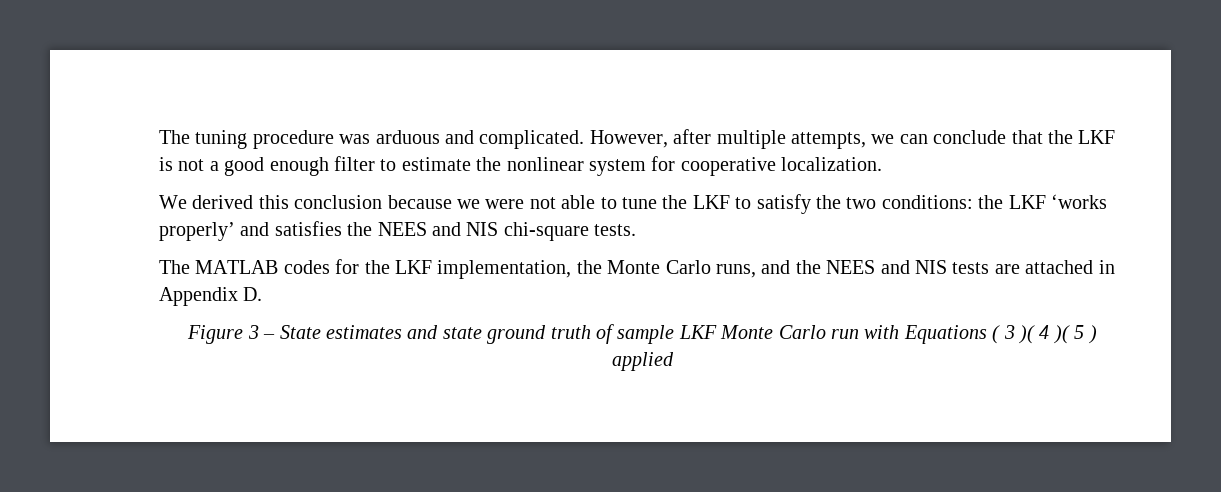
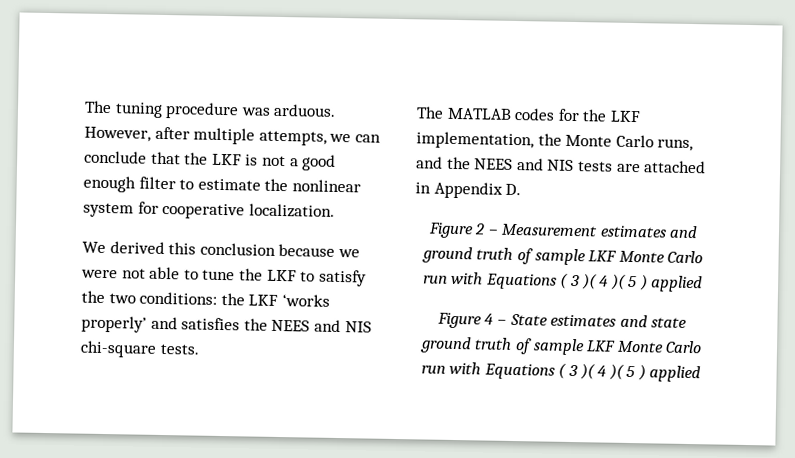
- The tuning procedure was arduous and complicated.
+ The tuning procedure was arduous.
- Figure 3 – State estimates and state ground truth of sample LKF Monte Carlo run with Equations ( 3 )( 4 )( 5 ) applied
+ Figure 2 – Measurement estimates and ground truth of sample LKF Monte Carlo run with Equations ( 3 )( 4 )( 5 ) applied
+ Figure 4 – State estimates and state ground truth of sample LKF Monte Carlo run with Equations ( 3 )( 4 )( 5 ) applied

